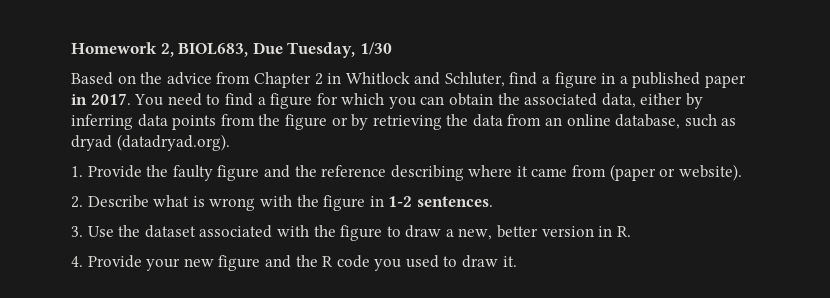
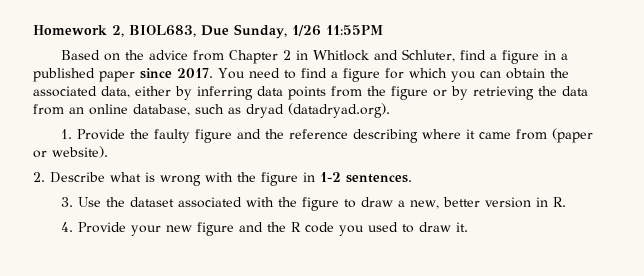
- Homework 2, BIOL683, Due Tuesday, 1/30
+ Homework 2, BIOL683, Due Sunday, 1/26 11:55PM
- Based on the advice from Chapter 2 in Whitlock and Schluter, find a figure in a published paper in 2017.
+ Based on the advice from Chapter 2 in Whitlock and Schluter, find a figure in a published paper since 2017.

